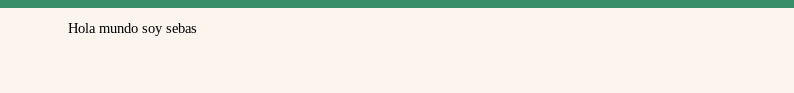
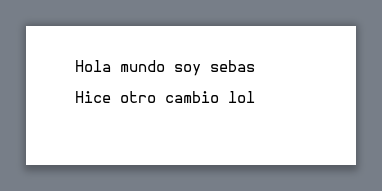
+ Hice otro cambio lol

